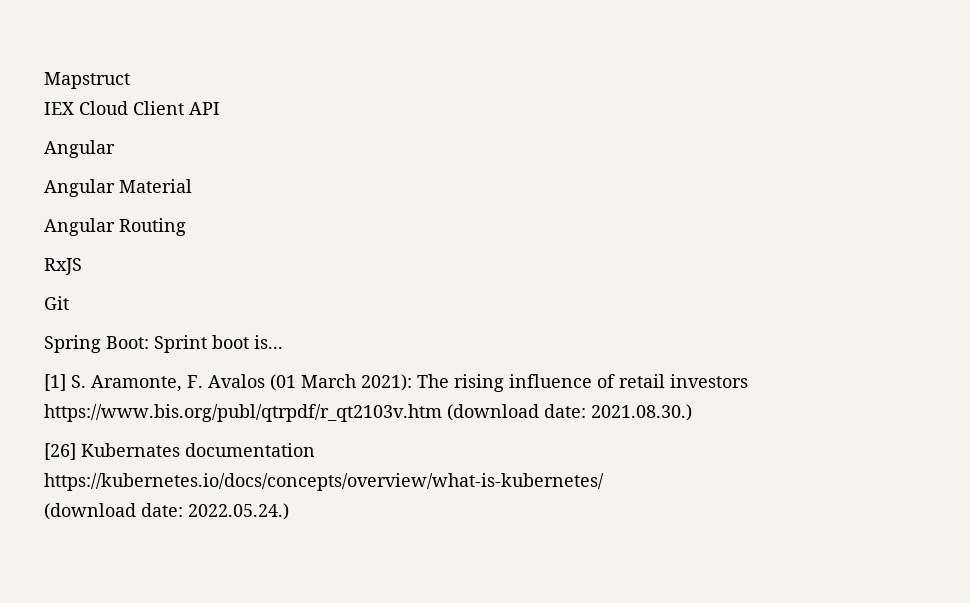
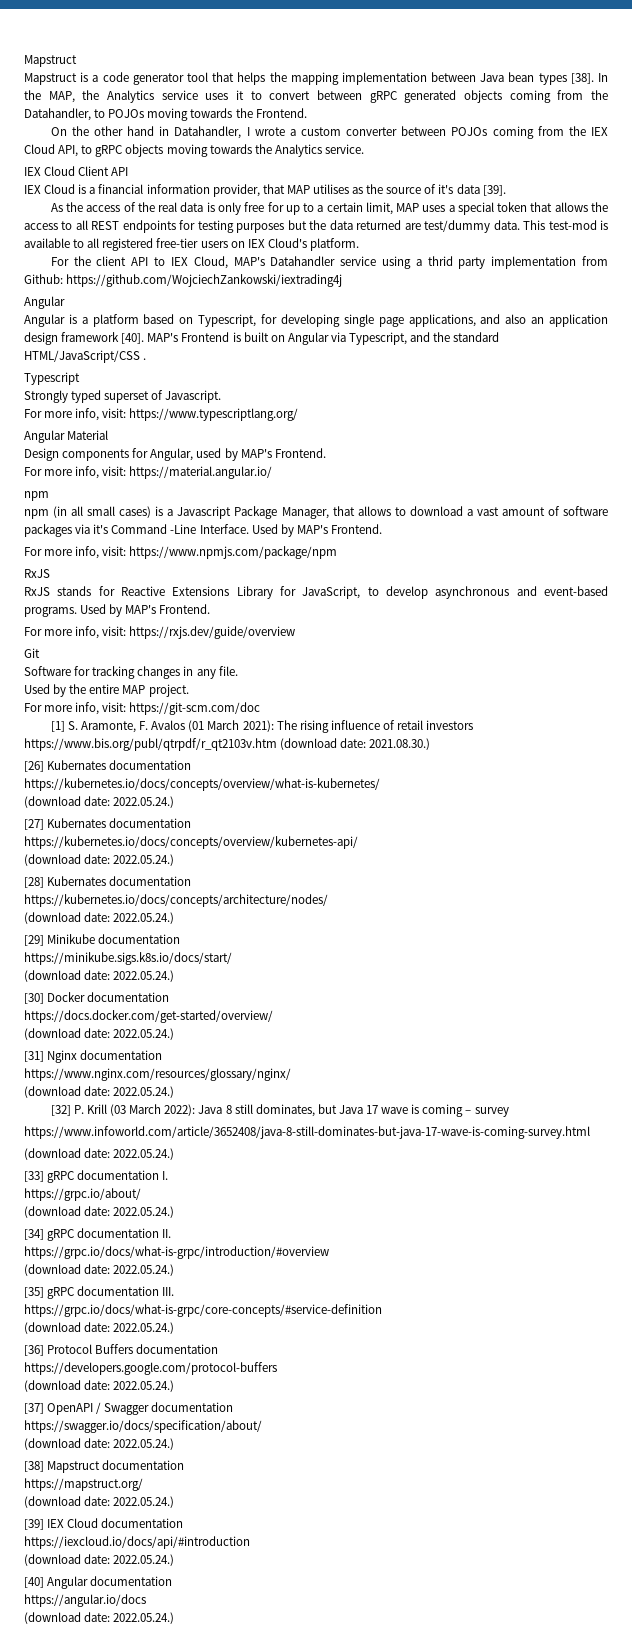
+ Mapstruct is a code generator tool that helps the mapping implementation between Java bean types [38]. In the MAP, the Analytics service uses it to convert between gRPC generated objects coming from the Datahandler, to POJOs moving towards the Frontend.
+ On the other hand in Datahandler, I wrote a custom converter between POJOs coming from the IEX Cloud API, to gRPC objects moving towards the Analytics service.
  IEX Cloud Client API
+ IEX Cloud is a financial information provider, that MAP utilises as the source of it's data [39].
+ As the access of the real data is only free for up to a certain limit, MAP uses a special token that allows the access to all REST endpoints for testing purposes but the data returned are test/dummy data. This test-mod is available to all registered free-tier users on IEX Cloud's platform.
+ For the client API to IEX Cloud, MAP's Datahandler service using a thrid party implementation from Github: https://github.com/WojciechZankowski/iextrading4j
  Angular
+ Angular is a platform based on Typescript, for developing single page applications, and also an application design framework [40]. MAP's Frontend is built on Angular via Typescript, and the standard HTML/JavaScript/CSS .
+ Typescript
+ Strongly typed superset of Javascript.
+ For more info, visit: https://www.typescriptlang.org/
  Angular Material
- Angular Routing
+ Design components for Angular, used by MAP's Frontend.
+ For more info, visit: https://material.angular.io/
+ npm
+ npm (in all small cases) is a Javascript Package Manager, that allows to download a vast amount of software packages via it's Command -Line Interface. Used by MAP's Frontend.
+ For more info, visit: https://www.npmjs.com/package/npm
  RxJS
+ RxJS stands for Reactive Extensions Library for JavaScript, to develop asynchronous and event-based programs. Used by MAP's Frontend.
+ For more info, visit: https://rxjs.dev/guide/overview
  Git
- Spring Boot: Sprint boot is...
+ Software for tracking changes in any file.
+ Used by the entire MAP project.
+ For more info, visit: https://git-scm.com/doc
+ [27] Kubernates documentation
+ https://kubernetes.io/docs/concepts/overview/kubernetes-api/
+ (download date: 2022.05.24.)
+ [28] Kubernates documentation
+ https://kubernetes.io/docs/concepts/architecture/nodes/
+ (download date: 2022.05.24.)
+ [29] Minikube documentation
+ https://minikube.sigs.k8s.io/docs/start/
+ (download date: 2022.05.24.)
+ [30] Docker documentation
+ https://docs.docker.com/get-started/overview/
+ (download date: 2022.05.24.)
+ [31] Nginx documentation
+ https://www.nginx.com/resources/glossary/nginx/
+ (download date: 2022.05.24.)
+ [32] P. Krill (03 March 2022): Java 8 still dominates, but Java 17 wave is coming – survey
+ https://www.infoworld.com/article/3652408/java-8-still-dominates-but-java-17-wave-is-coming-survey.html
+ (download date: 2022.05.24.)
+ [33] gRPC documentation I.
+ https://grpc.io/about/
+ (download date: 2022.05.24.)
+ [34] gRPC documentation II.
+ https://grpc.io/docs/what-is-grpc/introduction/#overview
+ (download date: 2022.05.24.)
+ [35] gRPC documentation III.
+ https://grpc.io/docs/what-is-grpc/core-concepts/#service-definition
+ (download date: 2022.05.24.)
+ [36] Protocol Buffers documentation
+ https://developers.google.com/protocol-buffers
+ (download date: 2022.05.24.)
+ [37] OpenAPI / Swagger documentation
+ https://swagger.io/docs/specification/about/
+ (download date: 2022.05.24.)
+ [38] Mapstruct documentation
+ https://mapstruct.org/
+ (download date: 2022.05.24.)
+ [39] IEX Cloud documentation
+ https://iexcloud.io/docs/api/#introduction
+ (download date: 2022.05.24.)
+ [40] Angular documentation
+ https://angular.io/docs
+ (download date: 2022.05.24.)

